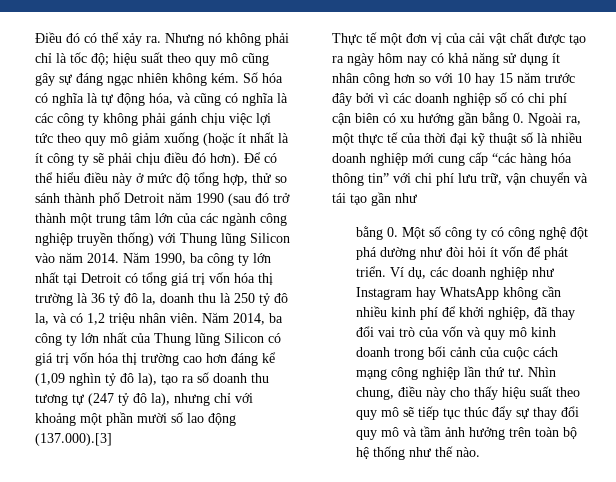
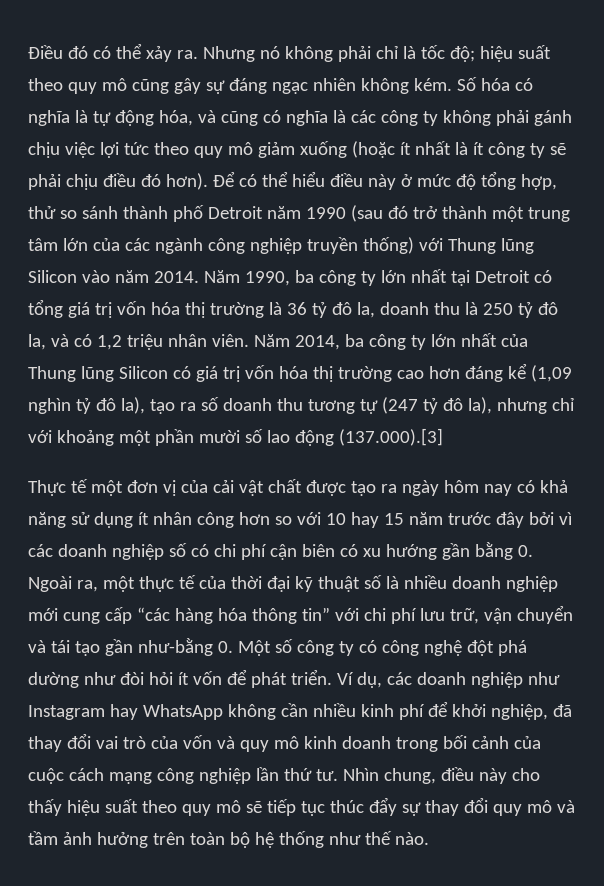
- Thực tế một đơn vị của cải vật chất được tạo ra ngày hôm nay có khả năng sử dụng ít nhân công hơn so với 10 hay 15 năm trước đây bởi vì các doanh nghiệp số có chi phí cận biên có xu hướng gần bằng 0. Ngoài ra, một thực tế của thời đại kỹ thuật số là nhiều doanh nghiệp mới cung cấp “các hàng hóa thông tin” với chi phí lưu trữ, vận chuyển và tái tạo gần như
- bằng 0. Một số công ty có công nghệ đột phá dường như đòi hỏi ít vốn để phát triển.
+ Thực tế một đơn vị của cải vật chất được tạo ra ngày hôm nay có khả năng sử dụng ít nhân công hơn so với 10 hay 15 năm trước đây bởi vì các doanh nghiệp số có chi phí cận biên có xu hướng gần bằng 0. Ngoài ra, một thực tế của thời đại kỹ thuật số là nhiều doanh nghiệp mới cung cấp “các hàng hóa thông tin” với chi phí lưu trữ, vận chuyển và tái tạo gần như-bằng 0. Một số công ty có công nghệ đột phá dường như đòi hỏi ít vốn để phát triển.

